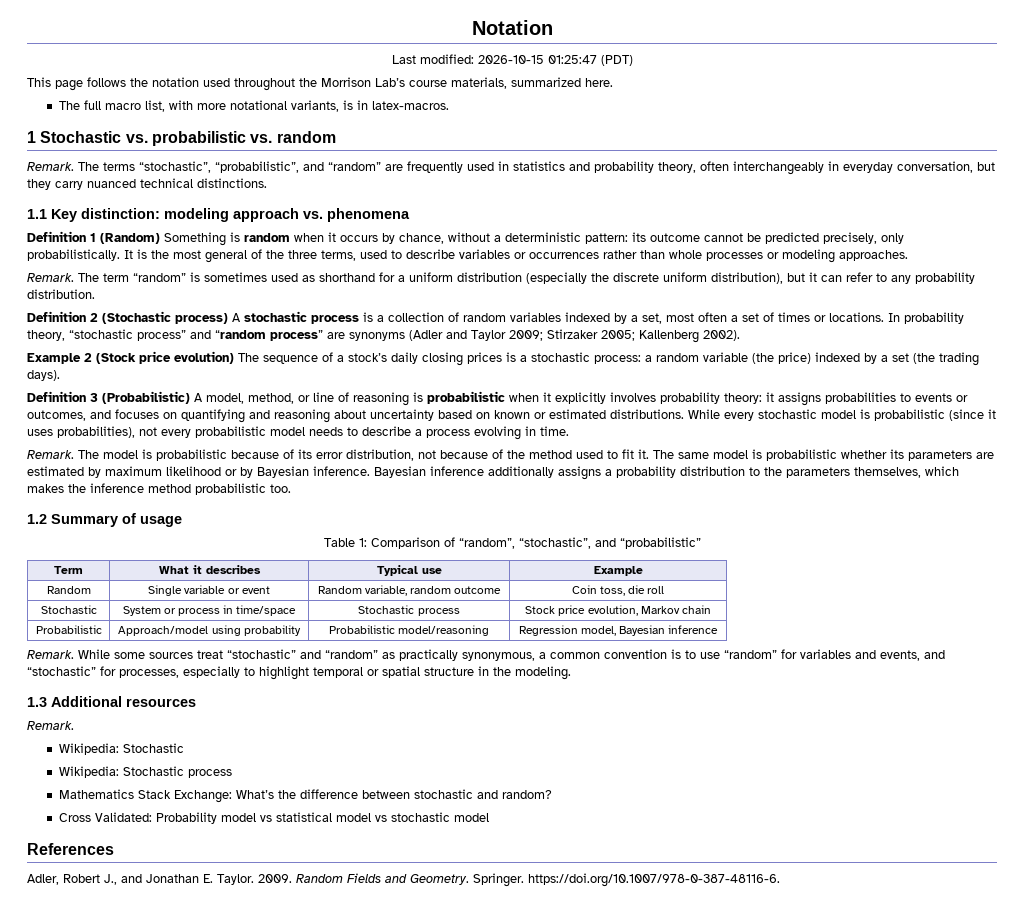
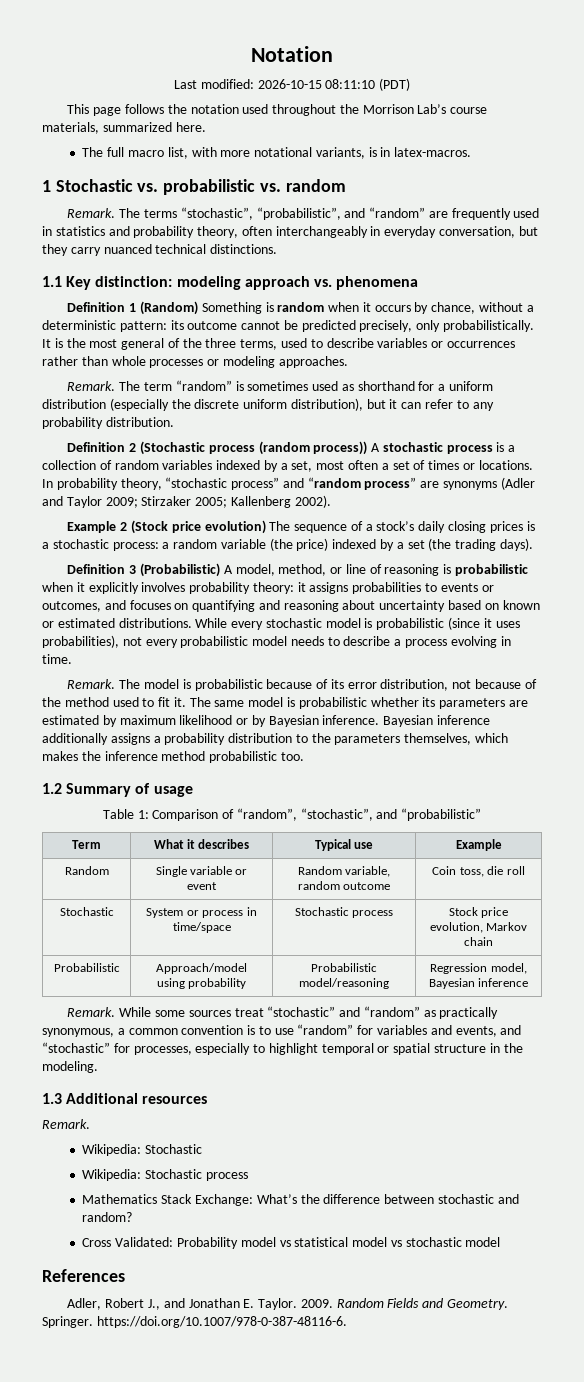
- Last modified: 2026-10-15 01:25:47 (PDT)
+ Last modified: 2026-10-15 08:11:10 (PDT)
- Definition 2 (Stochastic process) A stochastic process is a collection of random variables indexed by a set, most often a set of times or locations.
+ Definition 2 (Stochastic process (random process)) A stochastic process is a collection of random variables indexed by a set, most often a set of times or locations.

